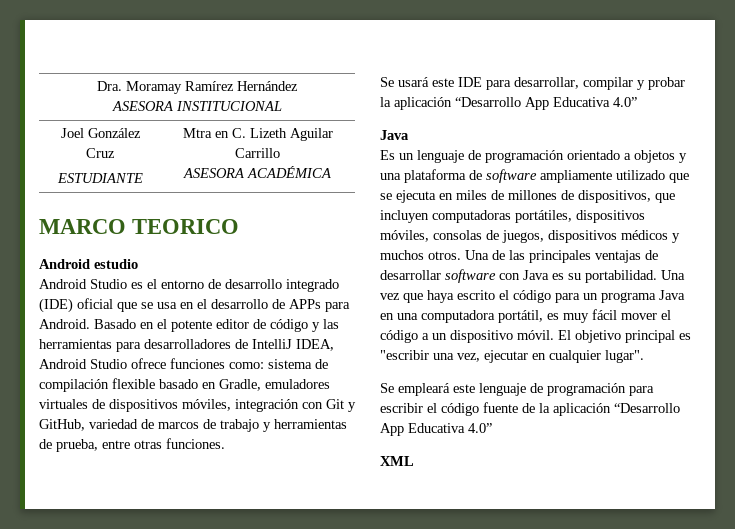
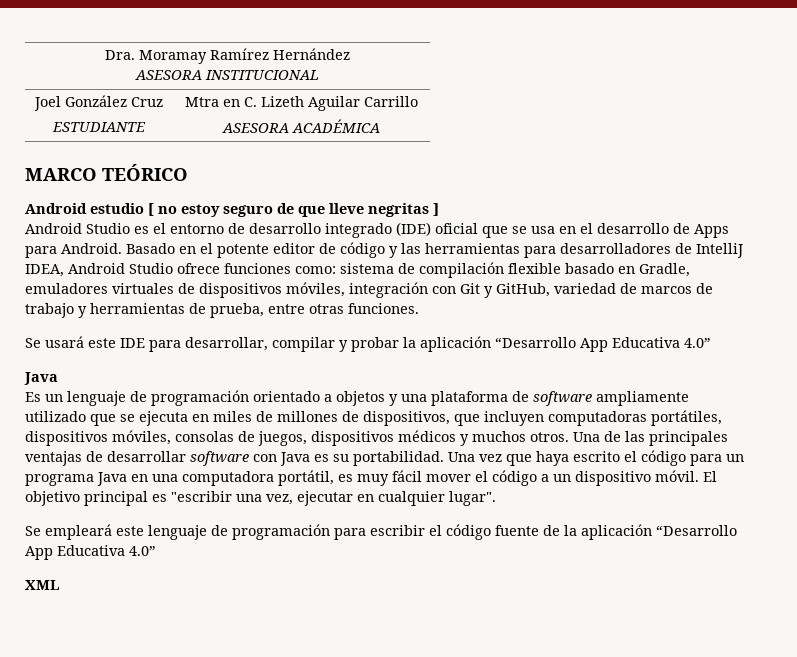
- MARCO TEORICO
+ MARCO TEÓRICO
- Android estudio
+ Android estudio [ no estoy seguro de que lleve negritas ]
- Android Studio es el entorno de desarrollo integrado (IDE) oficial que se usa en el desarrollo de APPs para Android.
+ Android Studio es el entorno de desarrollo integrado (IDE) oficial que se usa en el desarrollo de Apps para Android.

